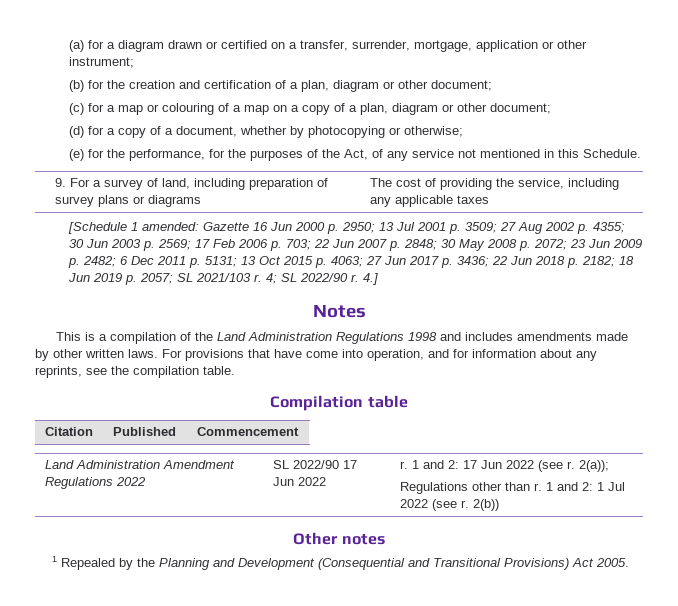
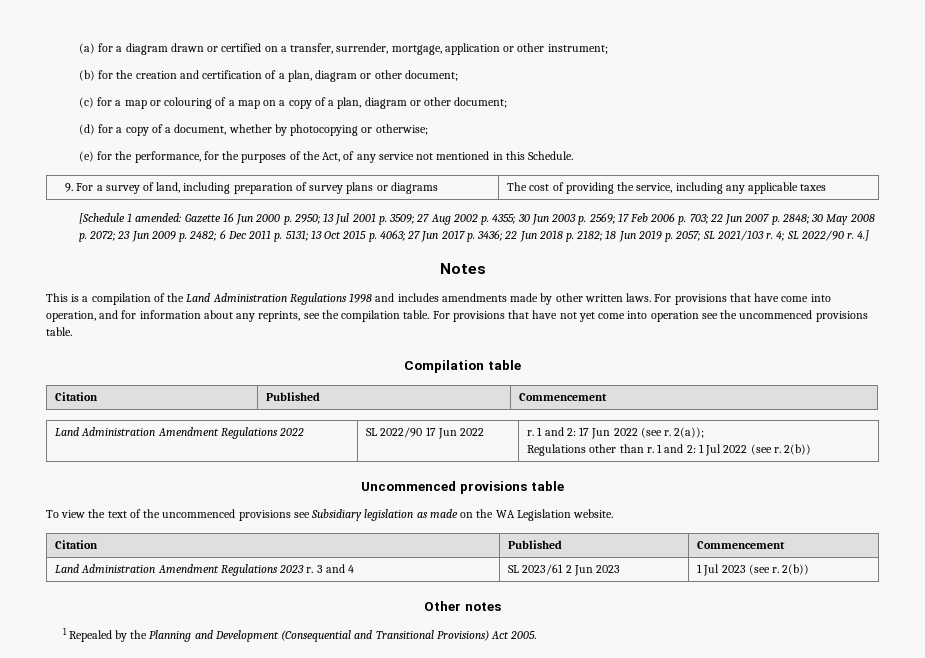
+ For provisions that have not yet come into operation see the uncommenced provisions table.
+ Uncommenced provisions table
+ To view the text of the uncommenced provisions see Subsidiary legislation as made on the WA Legislation website.
+ Citation | Published | Commencement
+ Land Administration Amendment Regulations 2023 r. 3 and 4 | SL 2023/61 2 Jun 2023 | 1 Jul 2023 (see r. 2(b))

